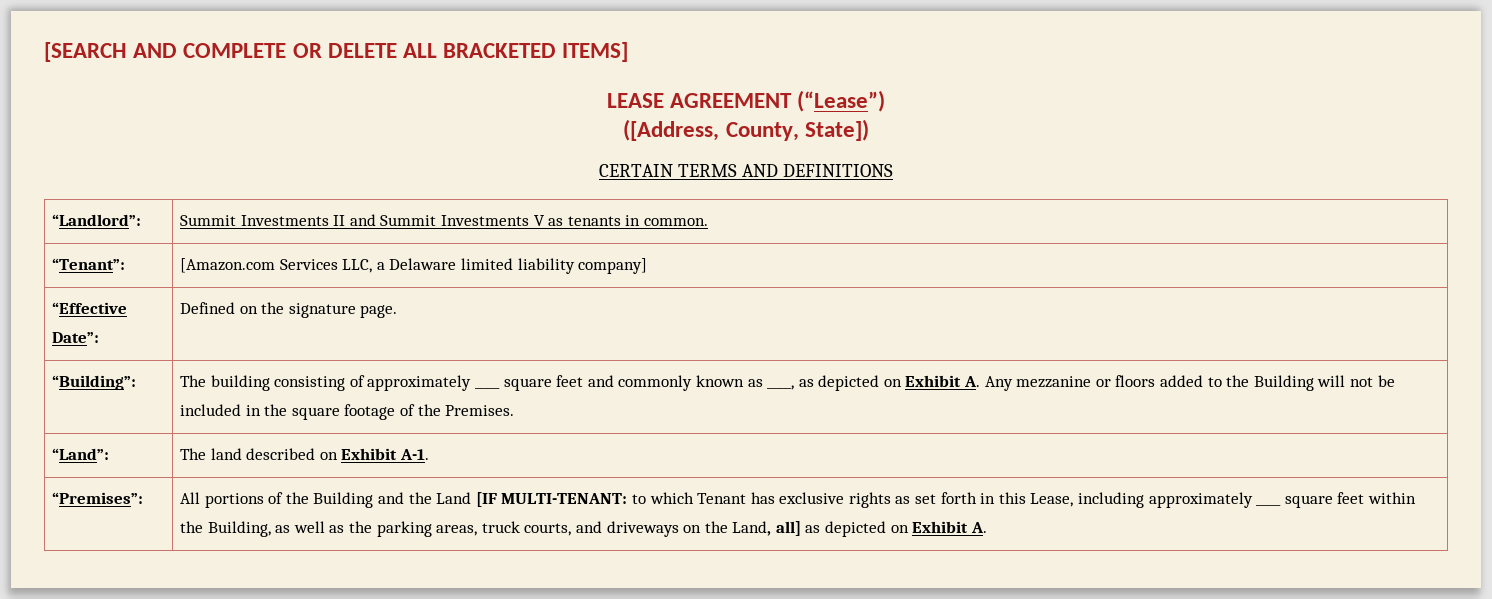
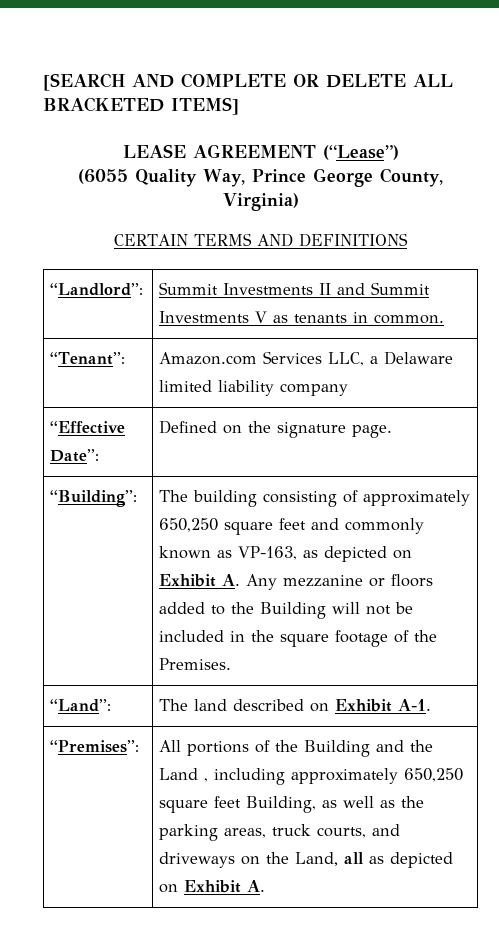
- ([Address, County, State])
+ (6055 Quality Way, Prince George County, Virginia)
- “Tenant”: | [Amazon.com Services LLC, a Delaware limited liability company]
+ “Tenant”: | Amazon.com Services LLC, a Delaware limited liability company
- “Building”: | The building consisting of approximately ____ square feet and commonly known as ____, as depicted on Exhibit A. Any mezzanine or floors added to the Building will not be included in the square footage of the Premises.
+ “Building”: | The building consisting of approximately 650,250 square feet and commonly known as VP-163, as depicted on Exhibit A. Any mezzanine or floors added to the Building will not be included in the square footage of the Premises.
- All portions of the Building and the Land [IF MULTI-TENANT: to which Tenant has exclusive rights as set forth in this Lease, including approximately ____ square feet within the Building, as well as the parking areas, truck courts, and driveways on the Land, all] as depicted on Exhibit A.
+ All portions of the Building and the Land , including approximately 650,250 square feet Building, as well as the parking areas, truck courts, and driveways on the Land, all as depicted on Exhibit A.

